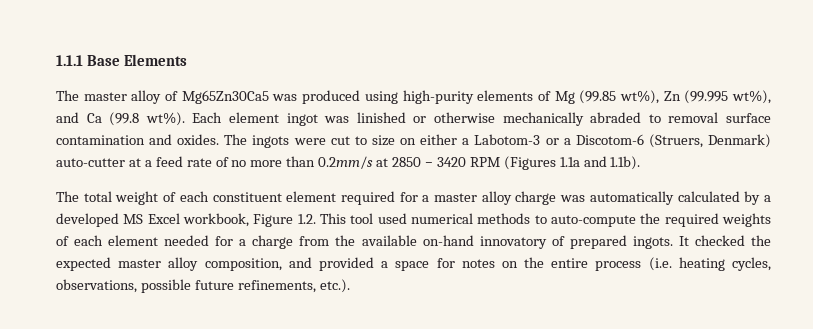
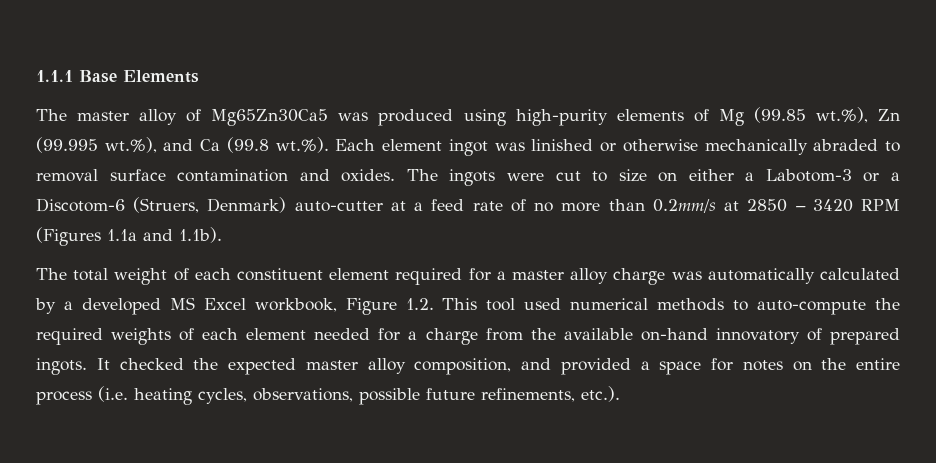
- The master alloy of Mg65Zn30Ca5 was produced using high-purity elements of Mg (99.85 wt%), Zn (99.995 wt%), and Ca (99.8 wt%). Each element ingot was linished or otherwise mechanically abraded to removal surface contamination and oxides.
+ The master alloy of Mg65Zn30Ca5 was produced using high-purity elements of Mg (99.85 wt.%), Zn (99.995 wt.%), and Ca (99.8 wt.%). Each element ingot was linished or otherwise mechanically abraded to removal surface contamination and oxides.

